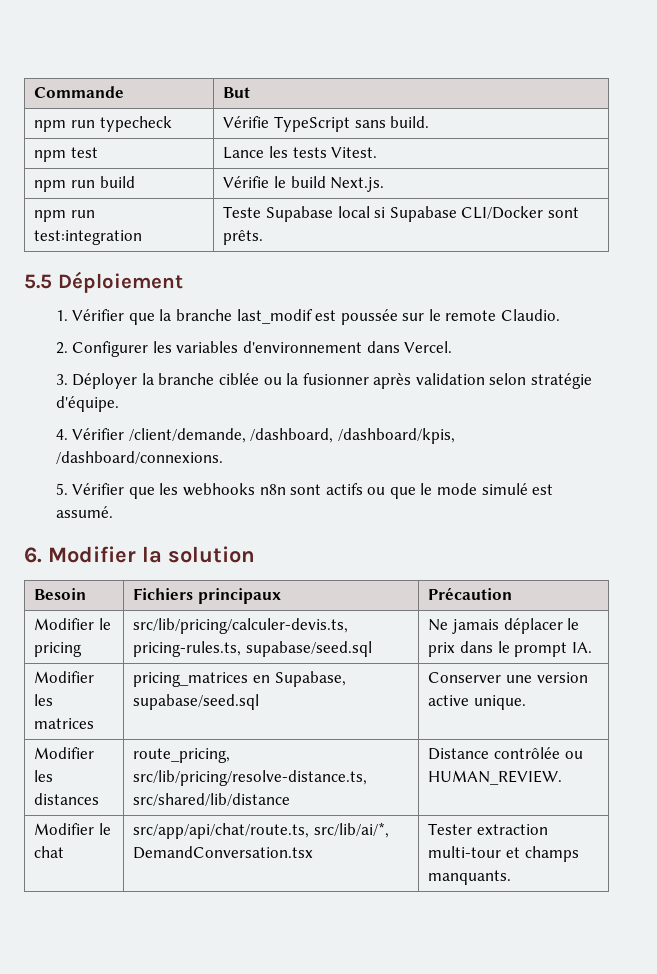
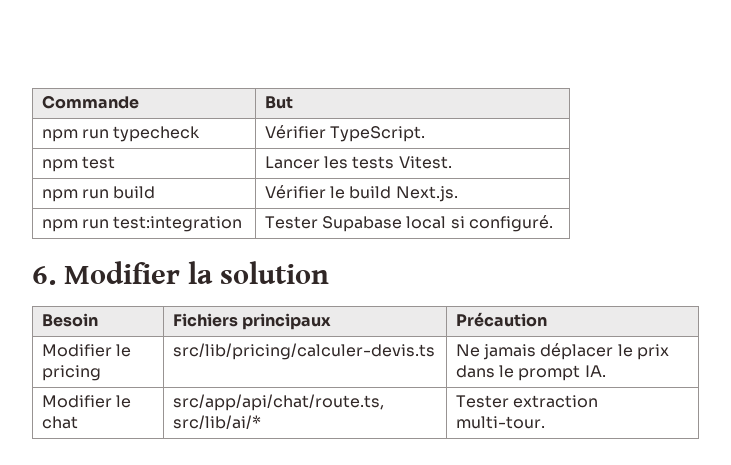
- npm run typecheck | Vérifie TypeScript sans build.
+ npm run typecheck | Vérifier TypeScript.
- npm test | Lance les tests Vitest.
+ npm test | Lancer les tests Vitest.
- npm run build | Vérifie le build Next.js.
+ npm run build | Vérifier le build Next.js.
- npm run test:integration | Teste Supabase local si Supabase CLI/Docker sont prêts.
- 5.5 Déploiement
- 1. Vérifier que la branche last_modif est poussée sur le remote Claudio.
- 2. Configurer les variables d'environnement dans Vercel.
- 3. Déployer la branche ciblée ou la fusionner après validation selon stratégie d'équipe.
- 4. Vérifier /client/demande, /dashboard, /dashboard/kpis, /dashboard/connexions.
- 5. Vérifier que les webhooks n8n sont actifs ou que le mode simulé est assumé.
+ npm run test:integration | Tester Supabase local si configuré.
- Modifier le pricing | src/lib/pricing/calculer-devis.ts, pricing-rules.ts, supabase/seed.sql | Ne jamais déplacer le prix dans le prompt IA.
+ Modifier le pricing | src/lib/pricing/calculer-devis.ts | Ne jamais déplacer le prix dans le prompt IA.
- Modifier les matrices | pricing_matrices en Supabase, supabase/seed.sql | Conserver une version active unique.
- Modifier les distances | route_pricing, src/lib/pricing/resolve-distance.ts, src/shared/lib/distance | Distance contrôlée ou HUMAN_REVIEW.
- Modifier le chat | src/app/api/chat/route.ts, src/lib/ai/*, DemandConversation.tsx | Tester extraction multi-tour et champs manquants.
+ Modifier le chat | src/app/api/chat/route.ts, src/lib/ai/* | Tester extraction multi-tour.

